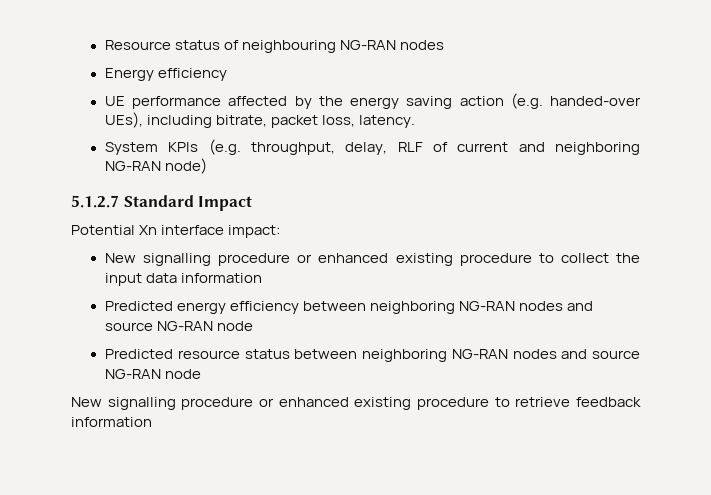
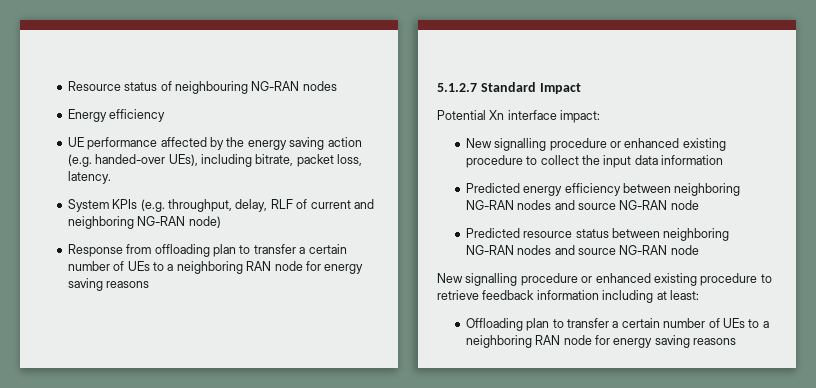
+ Response from offloading plan to transfer a certain number of UEs to a neighboring RAN node for energy saving reasons
- New signalling procedure or enhanced existing procedure to retrieve feedback information
+ New signalling procedure or enhanced existing procedure to retrieve feedback information including at least:
+ Offloading plan to transfer a certain number of UEs to a neighboring RAN node for energy saving reasons

